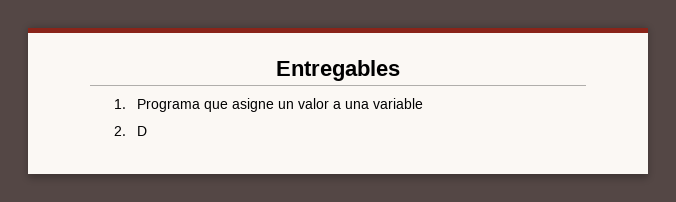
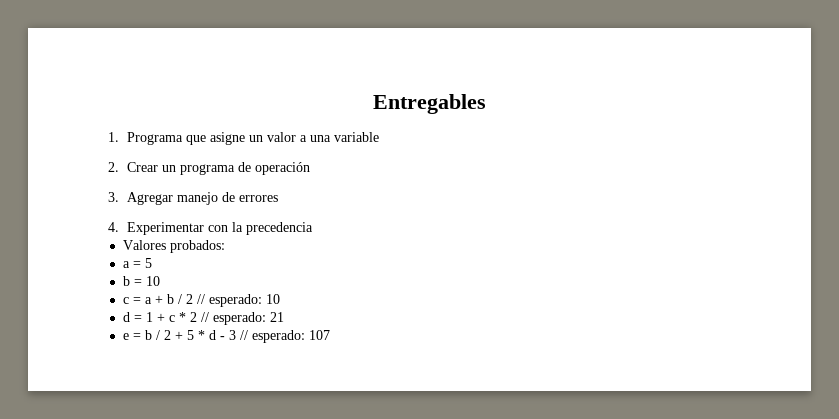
- 2. D
+ 2. Crear un programa de operación
+ 3. Agregar manejo de errores
+ 4. Experimentar con la precedencia
+ Valores probados:
+ a = 5
+ b = 10
+ c = a + b / 2 // esperado: 10
+ d = 1 + c * 2 // esperado: 21
+ e = b / 2 + 5 * d - 3 // esperado: 107

